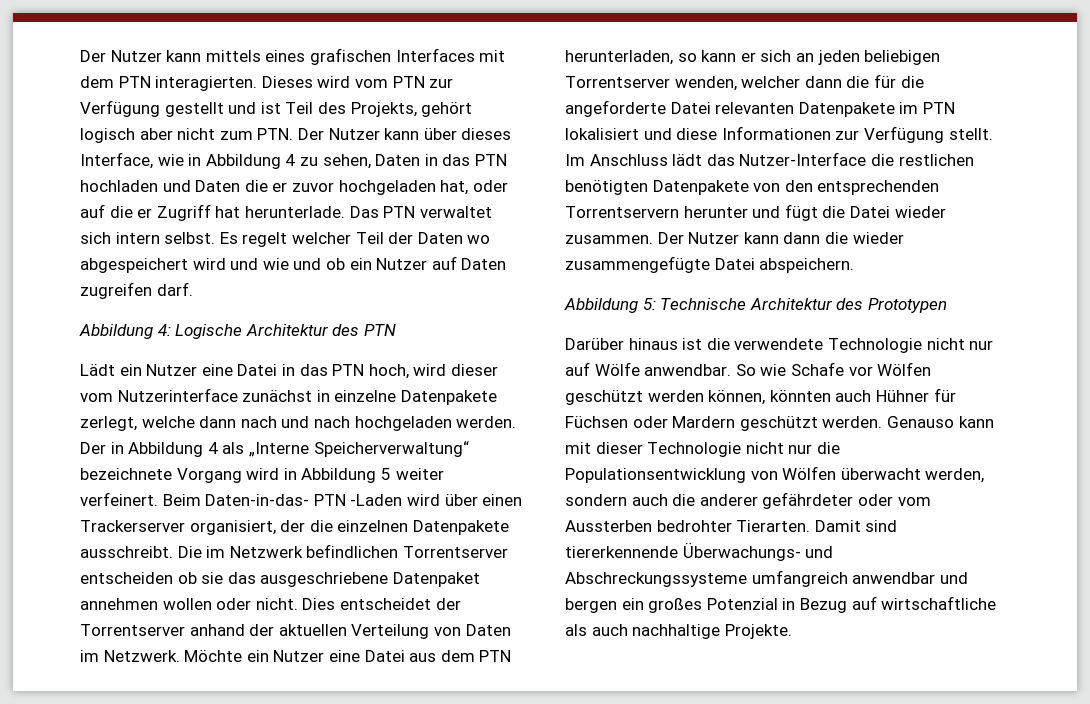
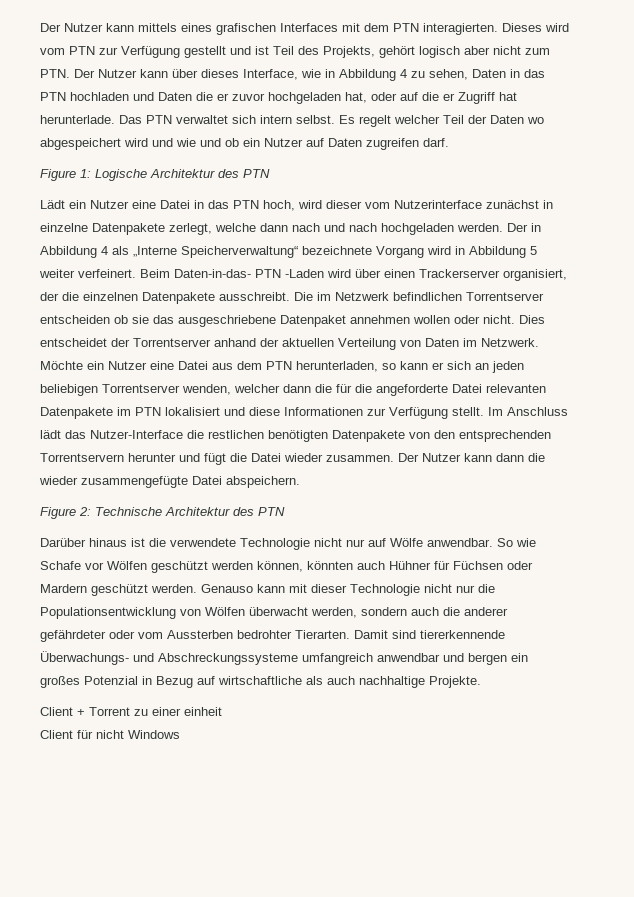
- Abbildung 4: Logische Architektur des PTN
+ Figure 1: Logische Architektur des PTN
- Abbildung 5: Technische Architektur des Prototypen
+ Figure 2: Technische Architektur des PTN
+ Client + Torrent zu einer einheit
+ Client für nicht Windows

